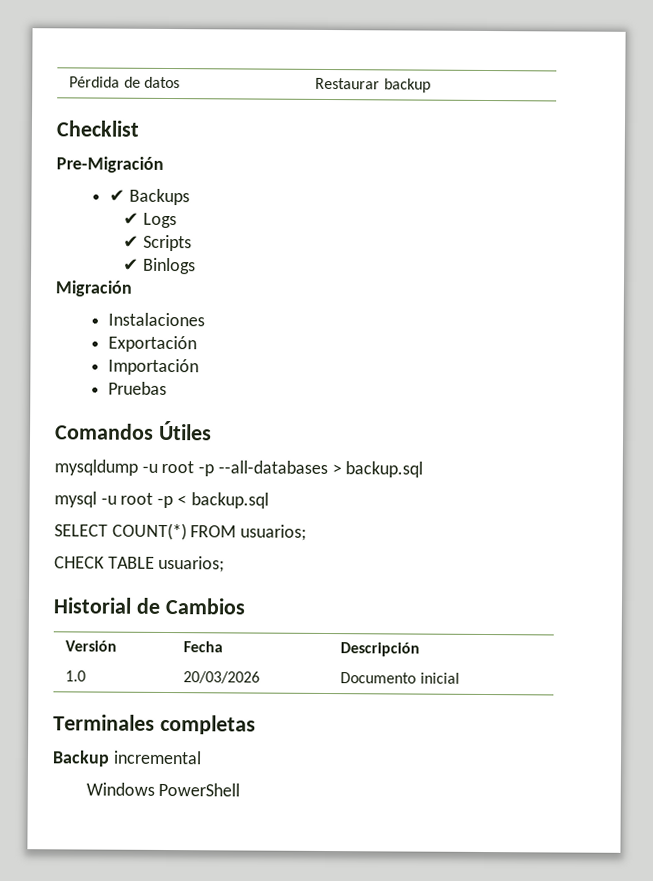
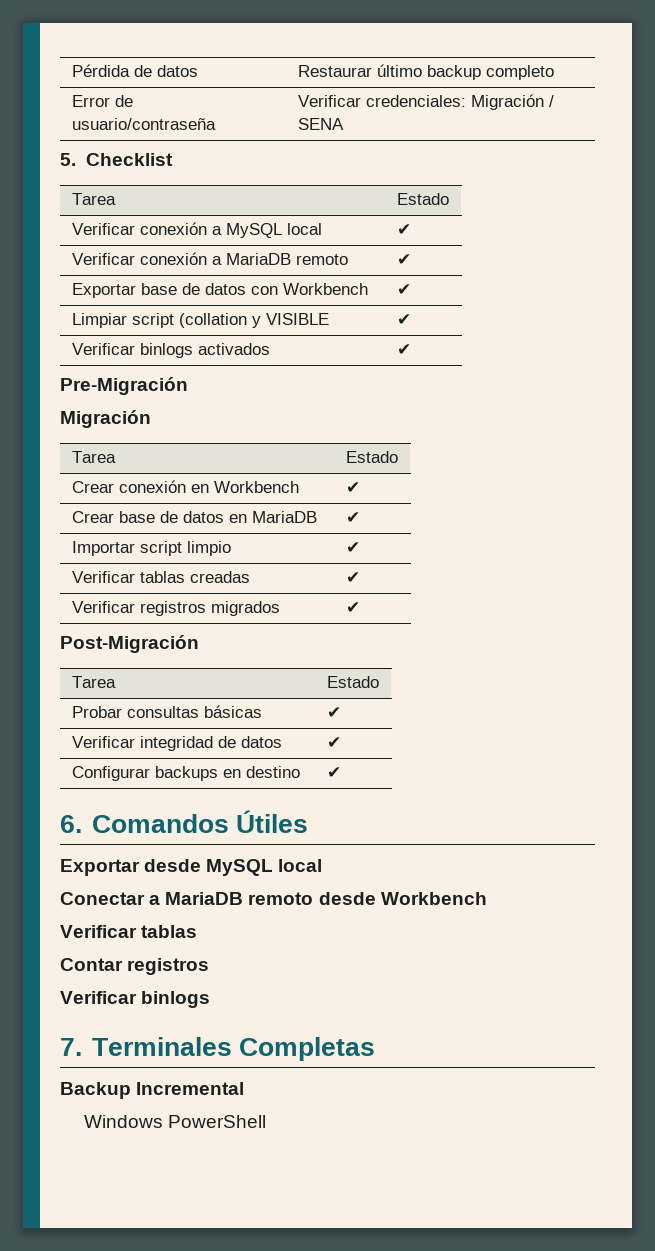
- Pérdida de datos | Restaurar backup
- Checklist
+ Pérdida de datos | Restaurar último backup completo
+ Error de usuario/contraseña | Verificar credenciales: Migración / SENA
+ 5. Checklist
+ Tarea | Estado
+ Verificar conexión a MySQL local | ✔
+ Verificar conexión a MariaDB remoto | ✔
+ Exportar base de datos con Workbench | ✔
+ Limpiar script (collation y VISIBLE | ✔
+ Verificar binlogs activados | ✔
  Pre-Migración
- ✔ Backups
- ✔ Logs
- ✔ Scripts
- ✔ Binlogs
  Migración
- Instalaciones
- Exportación
- Importación
- Pruebas
- Comandos Útiles
- mysqldump -u root -p --all-databases > backup.sql
- mysql -u root -p < backup.sql
- SELECT COUNT(*) FROM usuarios;
- CHECK TABLE usuarios;
- Historial de Cambios
- Versión | Fecha | Descripción
- 1.0 | 20/03/2026 | Documento inicial
- Terminales completas
+ Tarea | Estado
+ Crear conexión en Workbench | ✔
+ Crear base de datos en MariaDB | ✔
+ Importar script limpio | ✔
+ Verificar tablas creadas | ✔
+ Verificar registros migrados | ✔
+ Post-Migración
+ Tarea | Estado
+ Probar consultas básicas | ✔
+ Verificar integridad de datos | ✔
+ Configurar backups en destino | ✔
+ 6. Comandos Útiles
+ Exportar desde MySQL local
+ Conectar a MariaDB remoto desde Workbench
+ Verificar tablas
+ Contar registros
+ Verificar binlogs
+ 7. Terminales Completas
- Backup incremental
+ Backup Incremental

